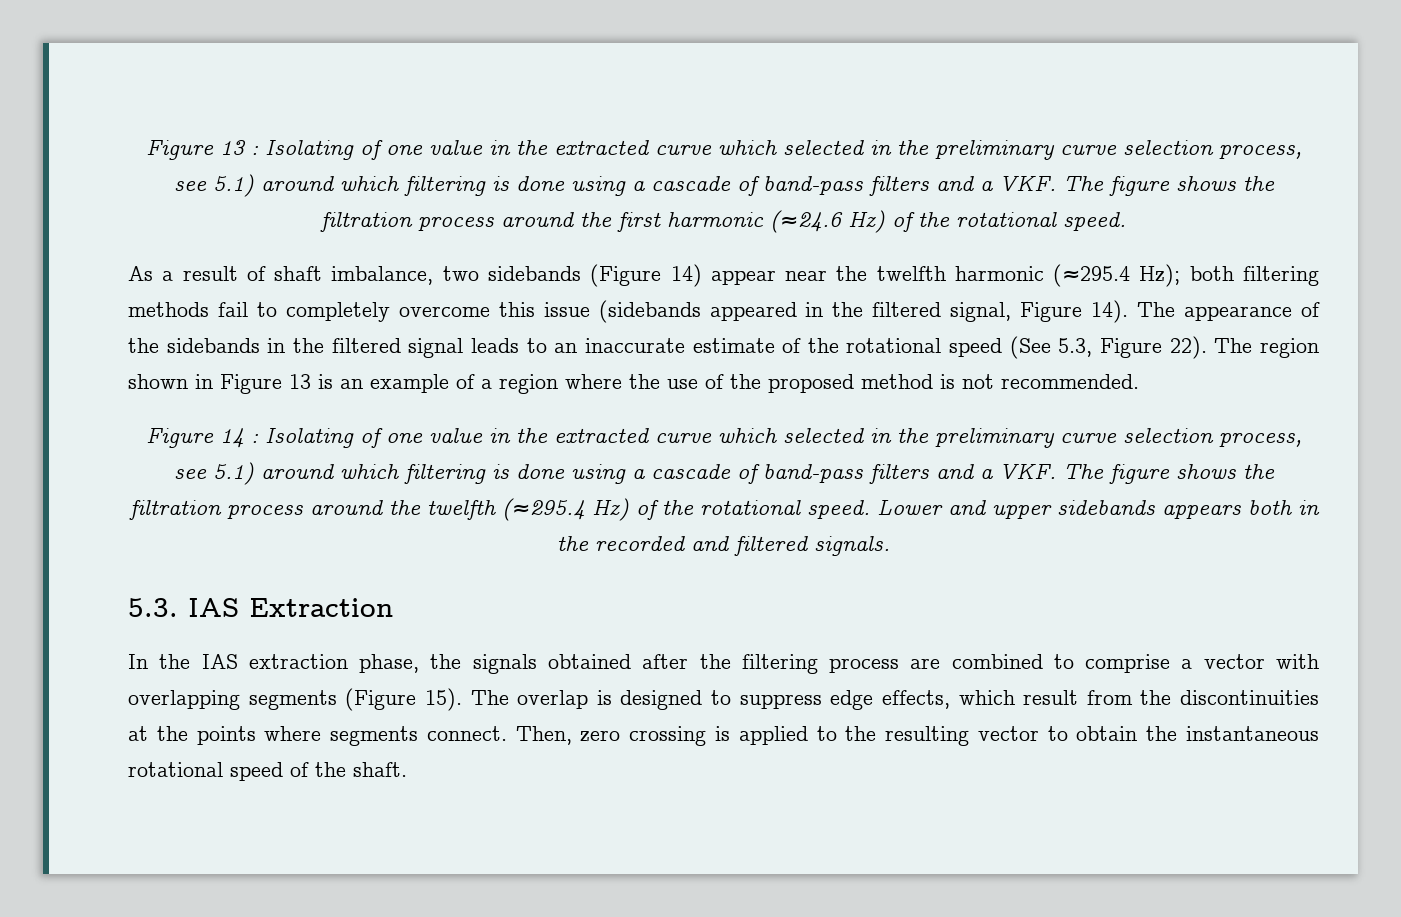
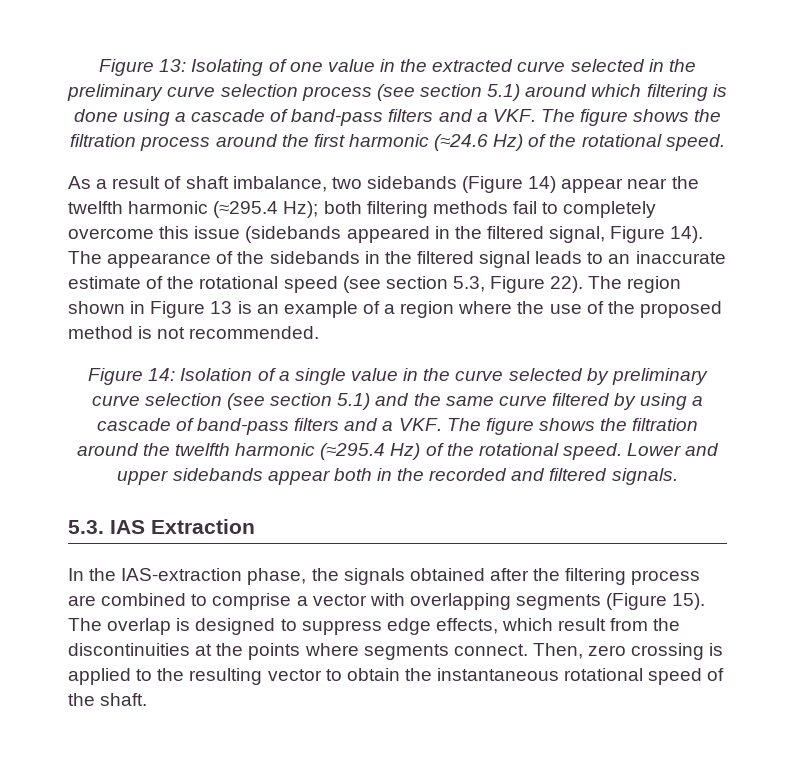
- Figure 13 : Isolating of one value in the extracted curve which selected in the preliminary curve selection process, see 5.1) around which filtering is done using a cascade of band-pass filters and a VKF. The figure shows the filtration process around the first harmonic (≈24.6 Hz) of the rotational speed.
+ Figure 13: Isolating of one value in the extracted curve selected in the preliminary curve selection process (see section 5.1) around which filtering is done using a cascade of band-pass filters and a VKF. The figure shows the filtration process around the first harmonic (≈24.6 Hz) of the rotational speed.
- The appearance of the sidebands in the filtered signal leads to an inaccurate estimate of the rotational speed (See 5.3, Figure 22).
+ The appearance of the sidebands in the filtered signal leads to an inaccurate estimate of the rotational speed (see section 5.3, Figure 22).
- Figure 14 : Isolating of one value in the extracted curve which selected in the preliminary curve selection process, see 5.1) around which filtering is done using a cascade of band-pass filters and a VKF. The figure shows the filtration process around the twelfth (≈295.4 Hz) of the rotational speed.
+ Figure 14: Isolation of a single value in the curve selected by preliminary curve selection (see section 5.1) and the same curve filtered by using a cascade of band-pass filters and a VKF. The figure shows the filtration around the twelfth harmonic (≈295.4 Hz) of the rotational speed.
- Lower and upper sidebands appears both in the recorded and filtered signals.
+ Lower and upper sidebands appear both in the recorded and filtered signals.
- In the IAS extraction phase, the signals obtained after the filtering process are combined to comprise a vector with overlapping segments (Figure 15).
+ In the IAS-extraction phase, the signals obtained after the filtering process are combined to comprise a vector with overlapping segments (Figure 15).

